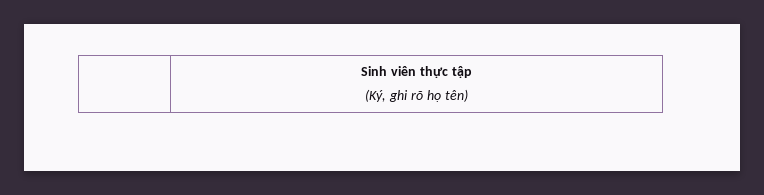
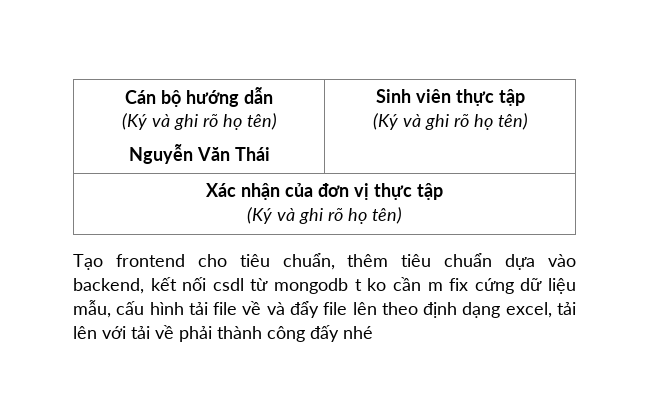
- | Sinh viên thực tập
- (Ký, ghi rõ họ tên)
+ Cán bộ hướng dẫn
+ (Ký và ghi rõ họ tên)
+ Nguyễn Văn Thái | Sinh viên thực tập
+ (Ký và ghi rõ họ tên)
+ Xác nhận của đơn vị thực tập
+ (Ký và ghi rõ họ tên)
+ Tạo frontend cho tiêu chuẩn, thêm tiêu chuẩn dựa vào backend, kết nối csdl từ mongodb t ko cần m fix cứng dữ liệu mẫu, cấu hình tải file về và đẩy file lên theo định dạng excel, tải lên với tải về phải thành công đấy nhé

